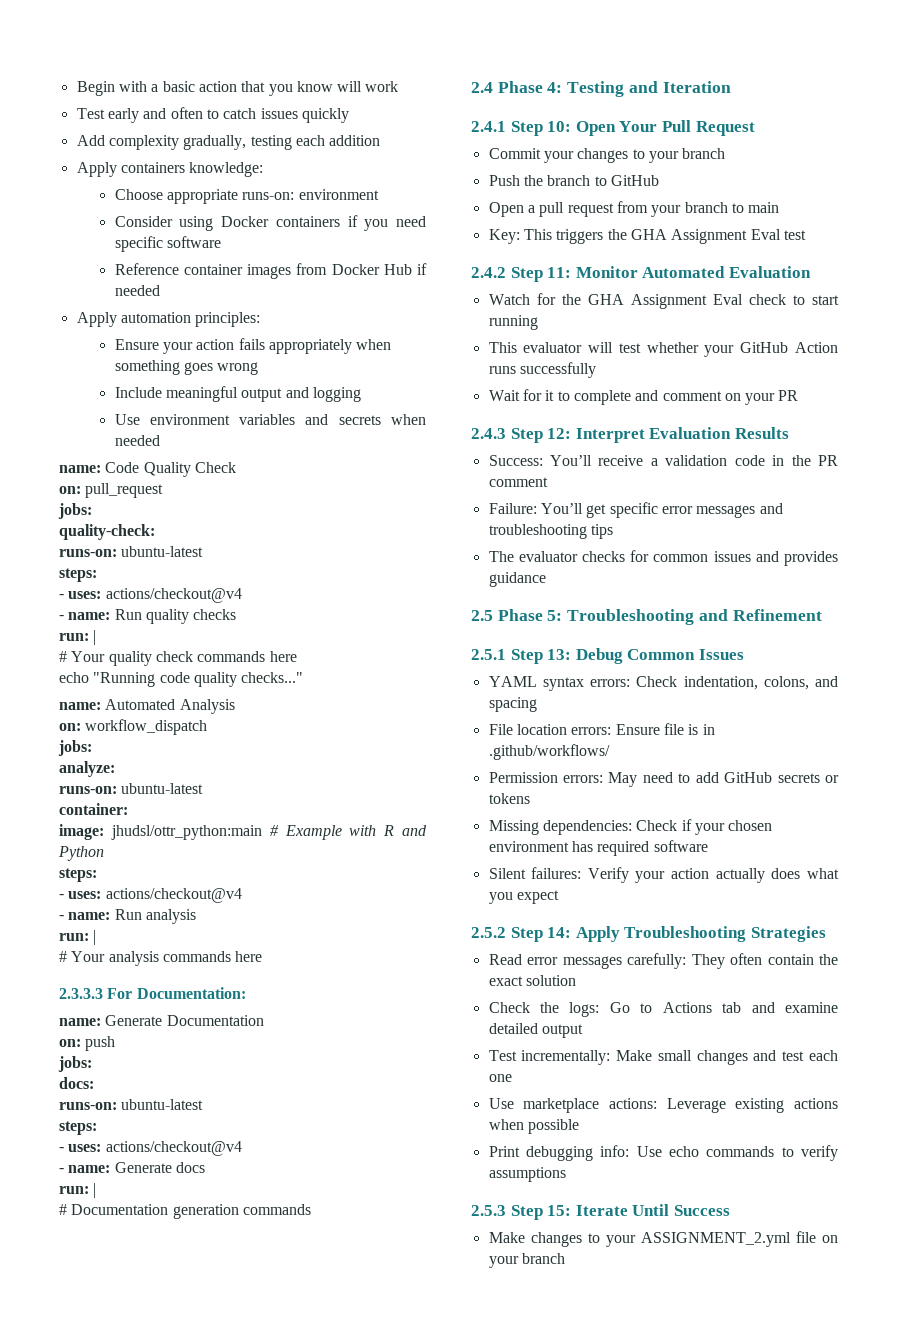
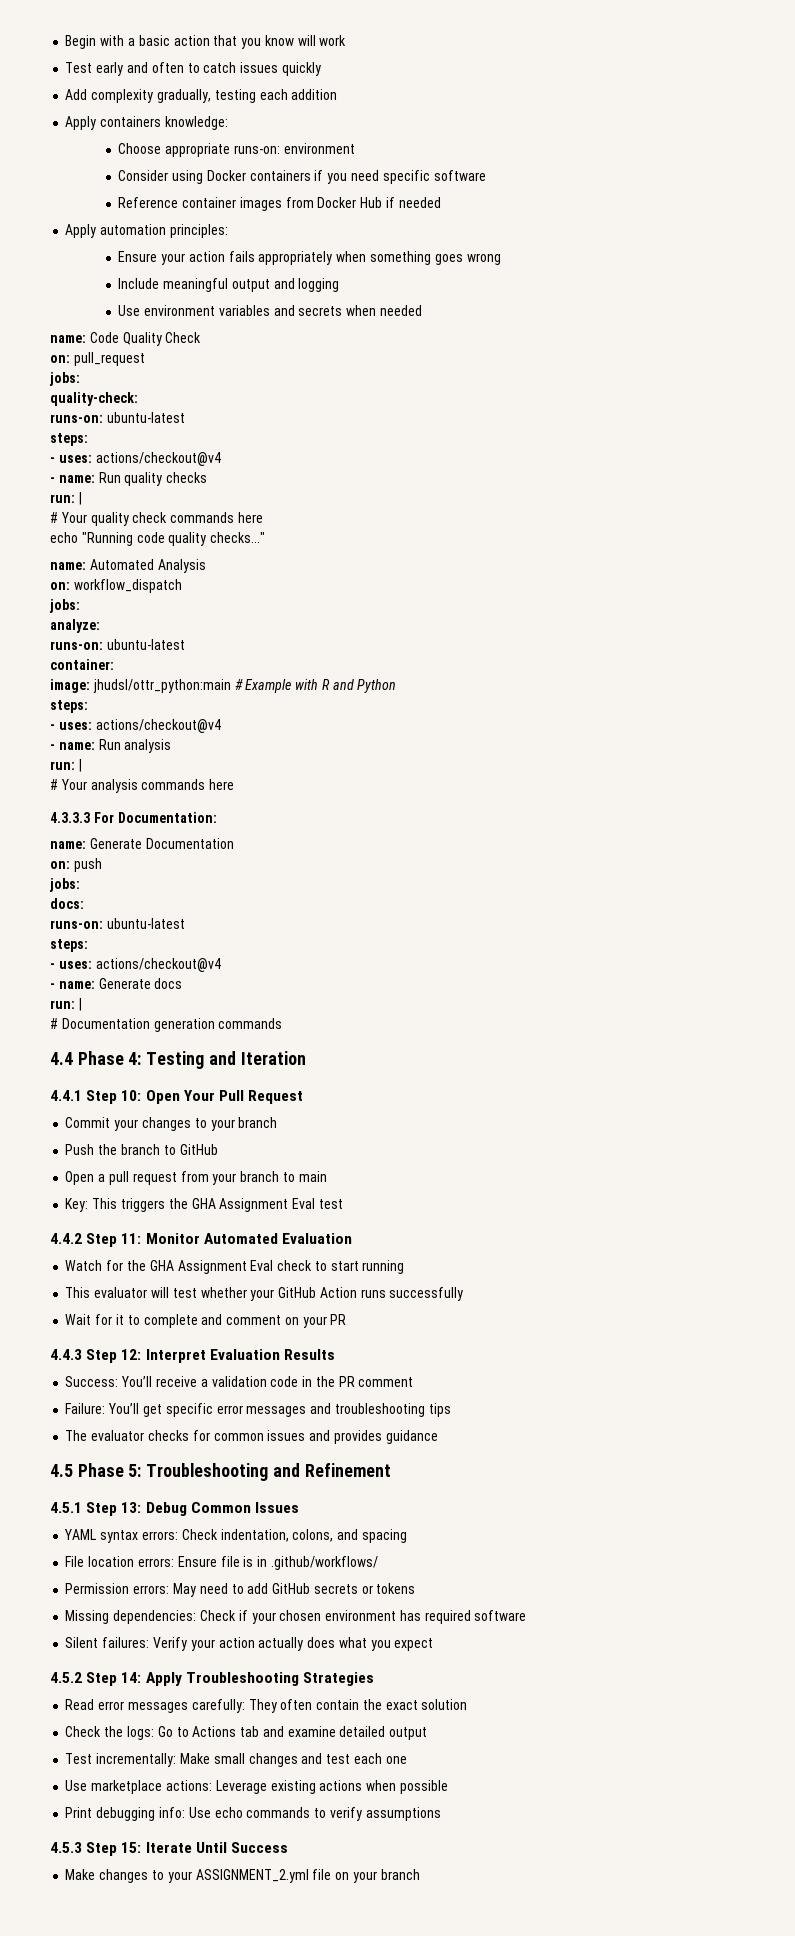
- 2.3.3.3 For Documentation:
+ 4.3.3.3 For Documentation:
- 2.4 Phase 4: Testing and Iteration
+ 4.4 Phase 4: Testing and Iteration
- 2.4.1 Step 10: Open Your Pull Request
+ 4.4.1 Step 10: Open Your Pull Request
- 2.4.2 Step 11: Monitor Automated Evaluation
+ 4.4.2 Step 11: Monitor Automated Evaluation
- 2.4.3 Step 12: Interpret Evaluation Results
+ 4.4.3 Step 12: Interpret Evaluation Results
- 2.5 Phase 5: Troubleshooting and Refinement
+ 4.5 Phase 5: Troubleshooting and Refinement
- 2.5.1 Step 13: Debug Common Issues
+ 4.5.1 Step 13: Debug Common Issues
- 2.5.2 Step 14: Apply Troubleshooting Strategies
+ 4.5.2 Step 14: Apply Troubleshooting Strategies
- 2.5.3 Step 15: Iterate Until Success
+ 4.5.3 Step 15: Iterate Until Success

